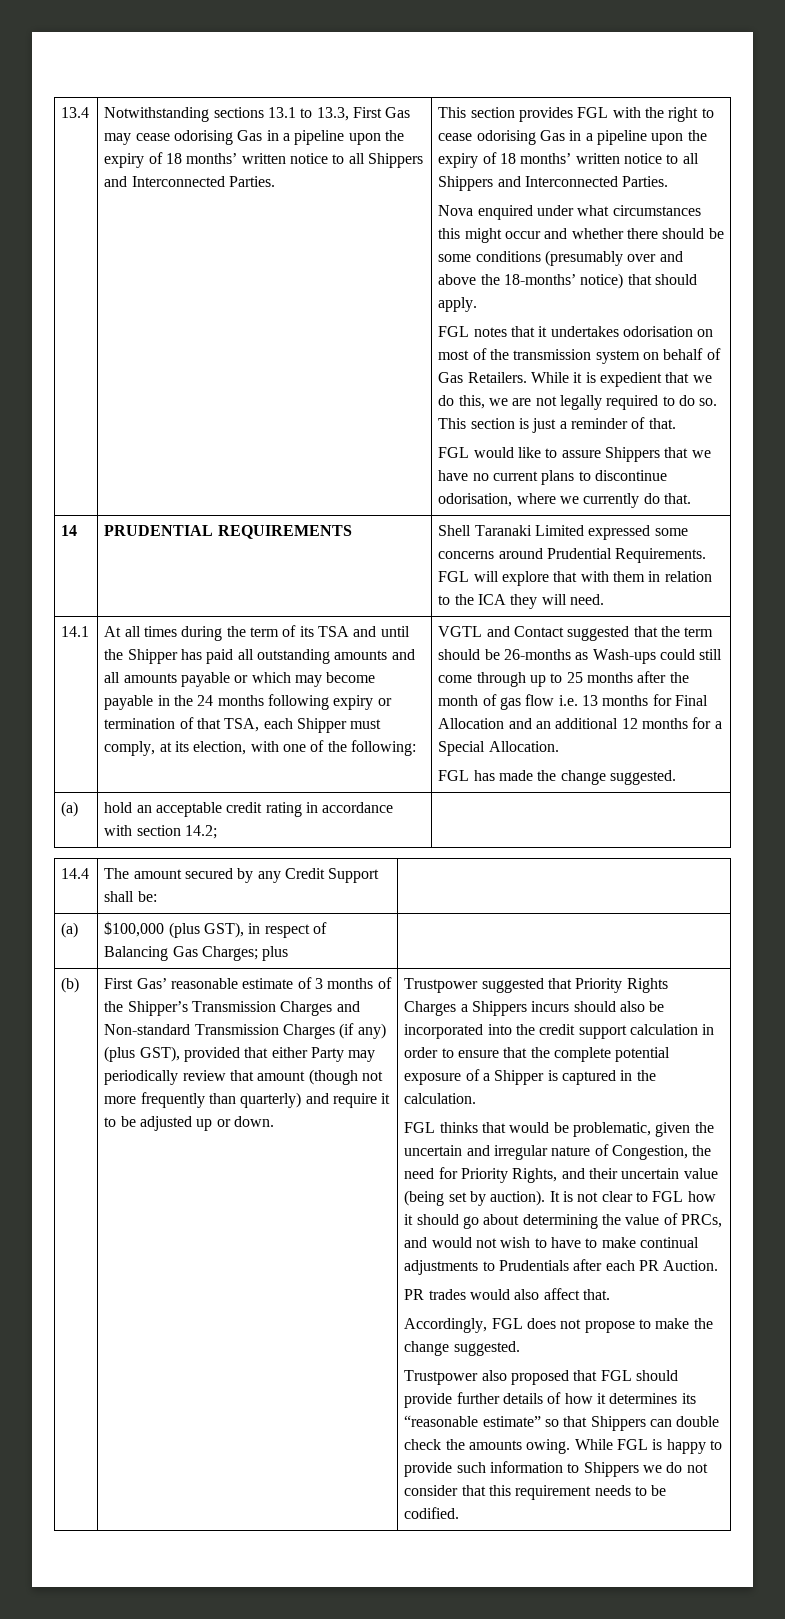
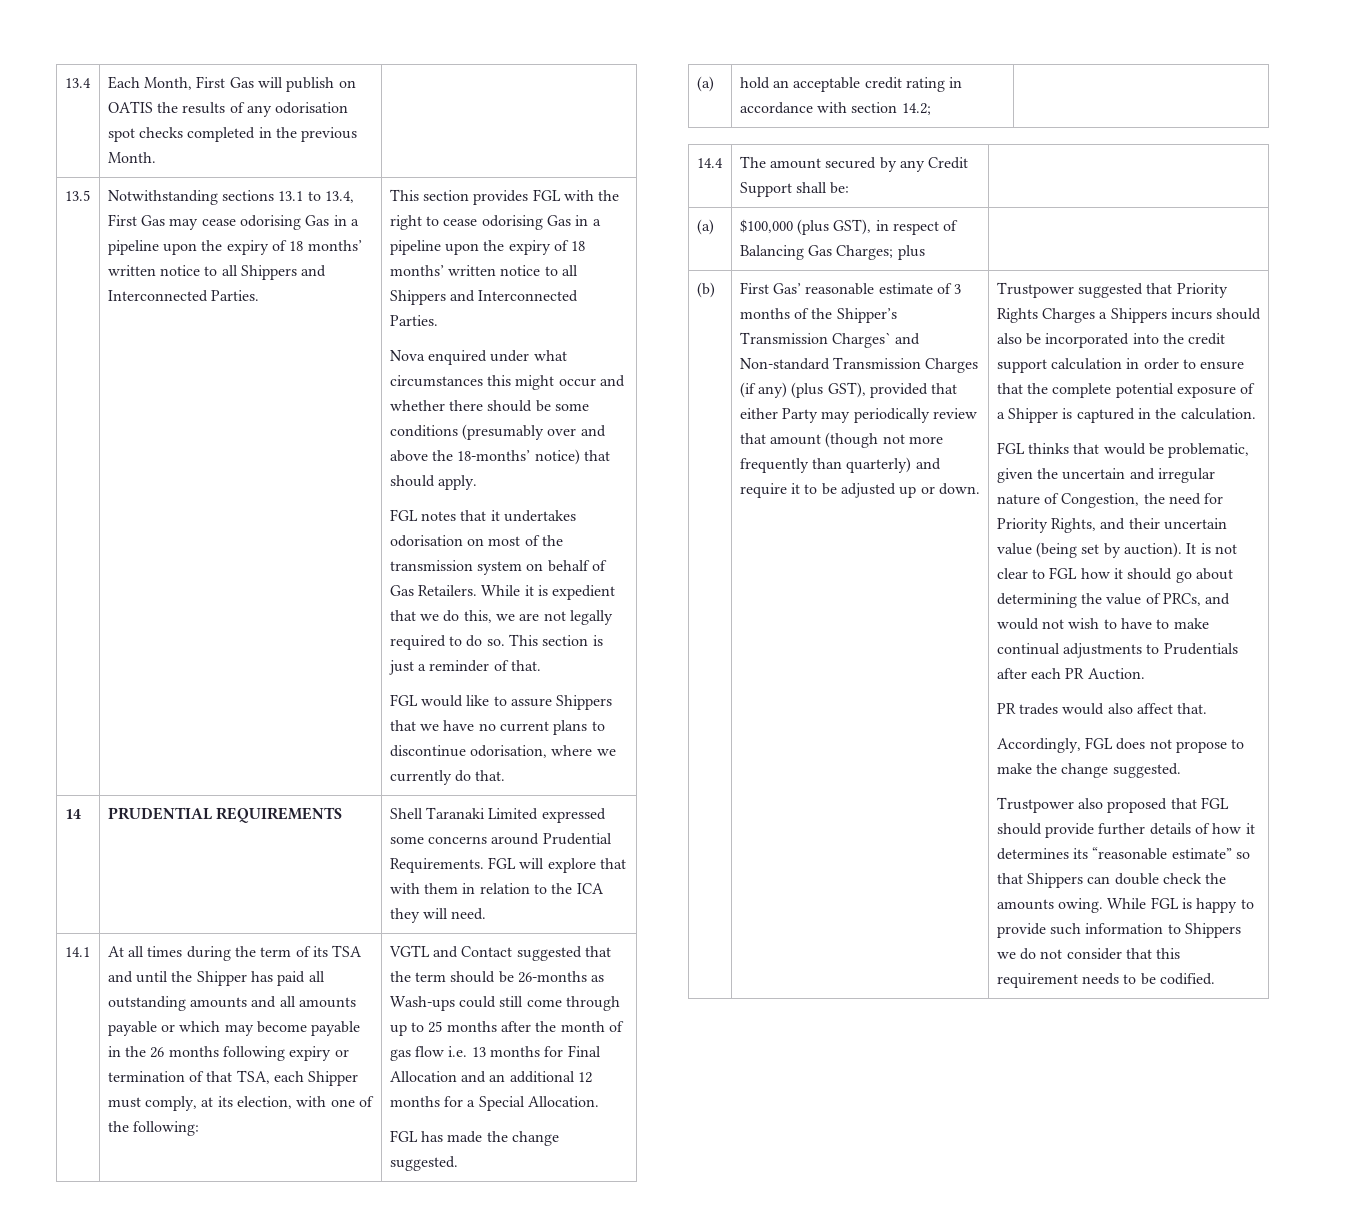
+ Each Month, First Gas will publish on OATIS the results of any odorisation spot checks completed in the previous Month. |
+ 13.5
- Notwithstanding sections 13.1 to 13.3, First Gas may cease odorising Gas in a pipeline upon the expiry of 18 months’ written notice to all Shippers and Interconnected Parties.
+ Notwithstanding sections 13.1 to 13.4, First Gas may cease odorising Gas in a pipeline upon the expiry of 18 months’ written notice to all Shippers and Interconnected Parties.
- At all times during the term of its TSA and until the Shipper has paid all outstanding amounts and all amounts payable or which may become payable in the 24 months following expiry or termination of that TSA, each Shipper must comply, at its election, with one of the following:
+ At all times during the term of its TSA and until the Shipper has paid all outstanding amounts and all amounts payable or which may become payable in the 26 months following expiry or termination of that TSA, each Shipper must comply, at its election, with one of the following:
- First Gas’ reasonable estimate of 3 months of the Shipper’s Transmission Charges and Non-standard Transmission Charges (if any) (plus GST), provided that either Party may periodically review that amount (though not more frequently than quarterly) and require it to be adjusted up or down.
+ First Gas’ reasonable estimate of 3 months of the Shipper’s Transmission Charges` and Non-standard Transmission Charges (if any) (plus GST), provided that either Party may periodically review that amount (though not more frequently than quarterly) and require it to be adjusted up or down.

